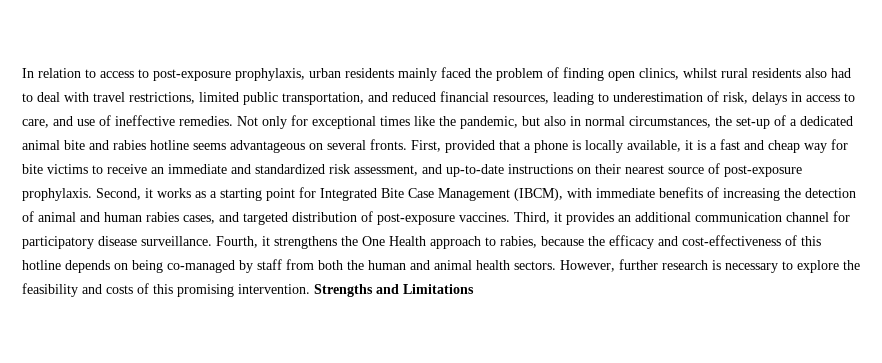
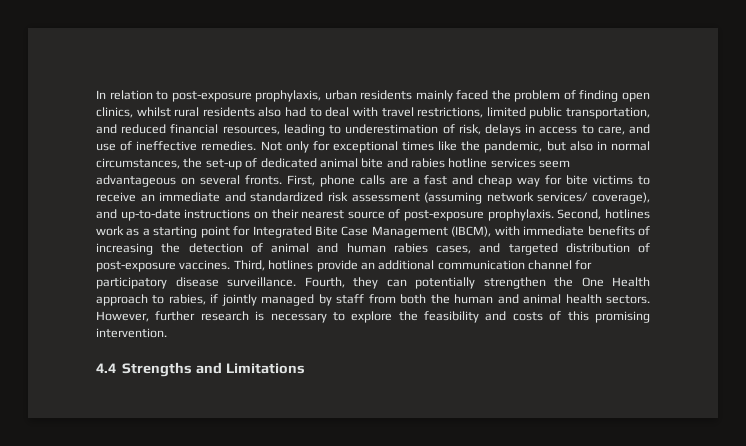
- In relation to access to post-exposure prophylaxis, urban residents mainly faced the problem of finding open clinics, whilst rural residents also had to deal with travel restrictions, limited public transportation, and reduced financial resources, leading to underestimation of risk, delays in access to care, and use of ineffective remedies.
+ In relation to post-exposure prophylaxis, urban residents mainly faced the problem of finding open clinics, whilst rural residents also had to deal with travel restrictions, limited public transportation, and reduced financial resources, leading to underestimation of risk, delays in access to care, and use of ineffective remedies.
- Not only for exceptional times like the pandemic, but also in normal circumstances, the set-up of a dedicated animal bite and rabies hotline seems advantageous on several fronts.
+ Not only for exceptional times like the pandemic, but also in normal circumstances, the set-up of dedicated animal bite and rabies hotline services seem advantageous on several fronts.
- First, provided that a phone is locally available, it is a fast and cheap way for bite victims to receive an immediate and standardized risk assessment, and up-to-date instructions on their nearest source of post-exposure prophylaxis.
+ First, phone calls are a fast and cheap way for bite victims to receive an immediate and standardized risk assessment (assuming network services/ coverage), and up-to-date instructions on their nearest source of post-exposure prophylaxis.
- Second, it works as a starting point for Integrated Bite Case Management (IBCM), with immediate benefits of increasing the detection of animal and human rabies cases, and targeted distribution of post-exposure vaccines.
+ Second, hotlines work as a starting point for Integrated Bite Case Management (IBCM), with immediate benefits of increasing the detection of animal and human rabies cases, and targeted distribution of post-exposure vaccines.
- Third, it provides an additional communication channel for participatory disease surveillance.
+ Third, hotlines provide an additional communication channel for participatory disease surveillance.
- Fourth, it strengthens the One Health approach to rabies, because the efficacy and cost-effectiveness of this hotline depends on being co-managed by staff from both the human and animal health sectors.
+ Fourth, they can potentially strengthen the One Health approach to rabies, if jointly managed by staff from both the human and animal health sectors.
- However, further research is necessary to explore the feasibility and costs of this promising intervention. Strengths and Limitations
+ However, further research is necessary to explore the feasibility and costs of this promising intervention.
+ 4.4 Strengths and Limitations

